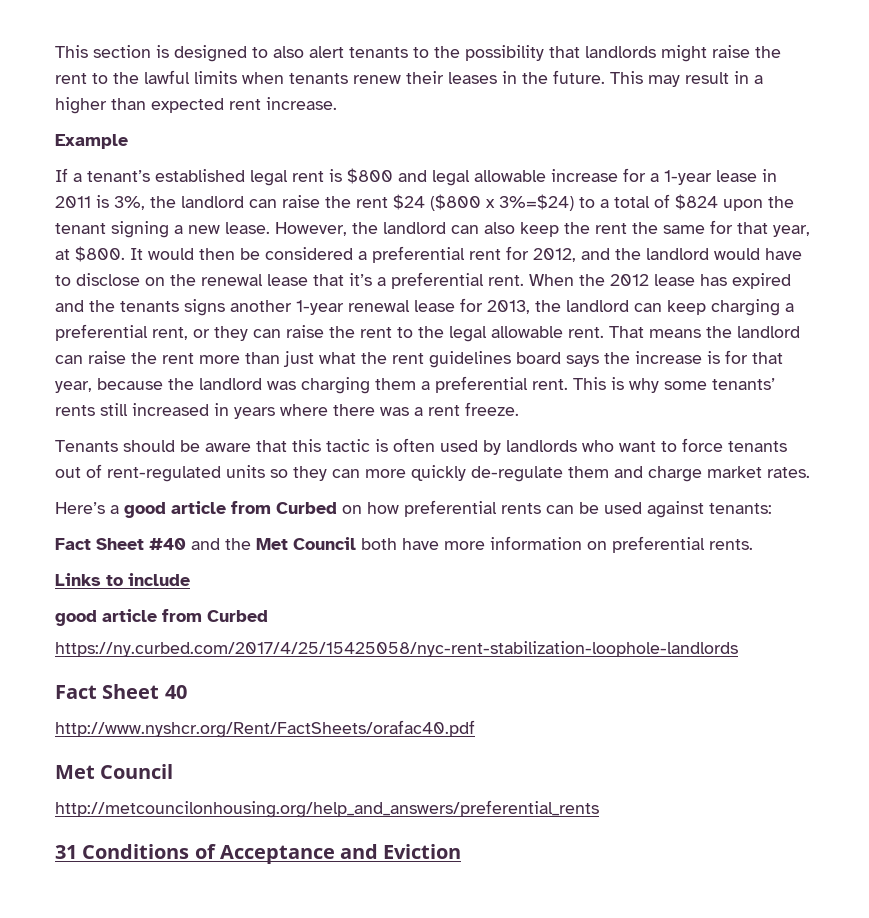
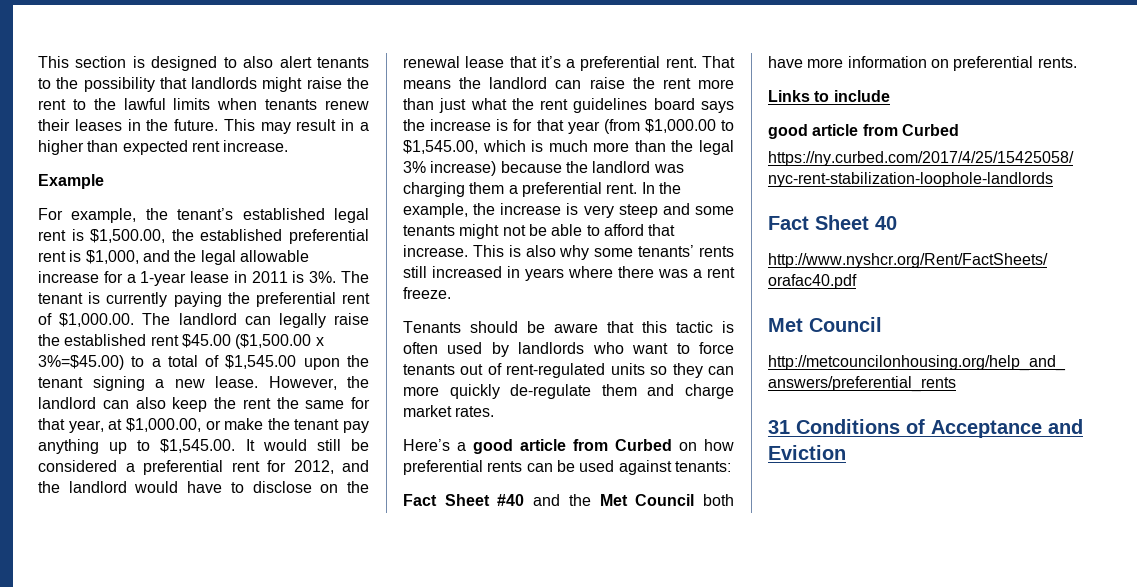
- If a tenant’s established legal rent is $800 and legal allowable increase for a 1-year lease in 2011 is 3%, the landlord can raise the rent $24 ($800 x 3%=$24) to a total of $824 upon the tenant signing a new lease.
+ For example, the tenant’s established legal rent is $1,500.00, the established preferential rent is $1,000, and the legal allowable increase for a 1-year lease in 2011 is 3%. The tenant is currently paying the preferential rent of $1,000.00. The landlord can legally raise the established rent $45.00 ($1,500.00 x 3%=$45.00) to a total of $1,545.00 upon the tenant signing a new lease.
- However, the landlord can also keep the rent the same for that year, at $800. It would then be considered a preferential rent for 2012, and the landlord would have to disclose on the renewal lease that it’s a preferential rent.
+ However, the landlord can also keep the rent the same for that year, at $1,000.00, or make the tenant pay anything up to $1,545.00. It would still be considered a preferential rent for 2012, and the landlord would have to disclose on the renewal lease that it’s a preferential rent.
- When the 2012 lease has expired and the tenants signs another 1-year renewal lease for 2013, the landlord can keep charging a preferential rent, or they can raise the rent to the legal allowable rent.
- That means the landlord can raise the rent more than just what the rent guidelines board says the increase is for that year, because the landlord was charging them a preferential rent.
+ That means the landlord can raise the rent more than just what the rent guidelines board says the increase is for that year (from $1,000.00 to $1,545.00, which is much more than the legal 3% increase) because the landlord was charging them a preferential rent.
+ In the example, the increase is very steep and some tenants might not be able to afford that increase.
- This is why some tenants’ rents still increased in years where there was a rent freeze.
+ This is also why some tenants’ rents still increased in years where there was a rent freeze.

